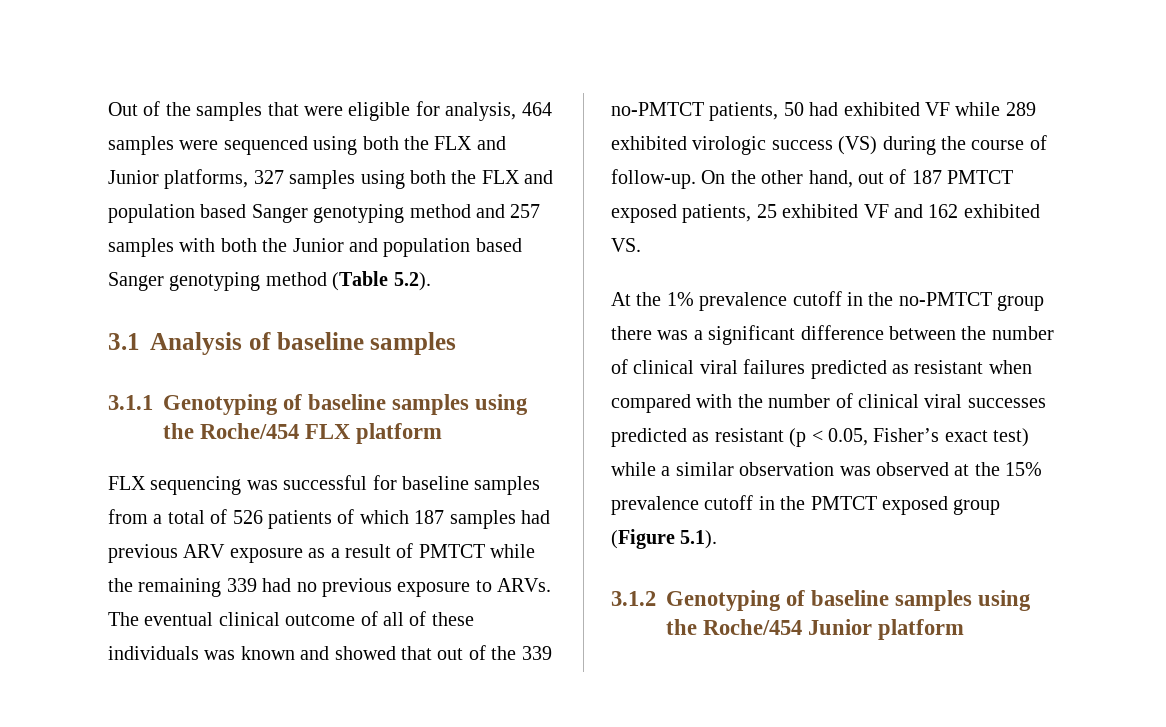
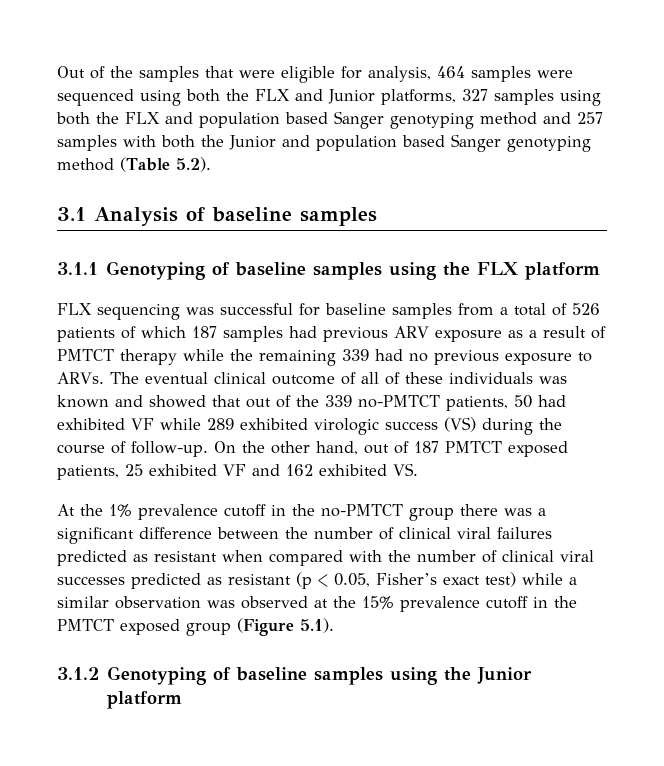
- 3.1.1 Genotyping of baseline samples using the Roche/454 FLX platform
+ 3.1.1 Genotyping of baseline samples using the FLX platform
- FLX sequencing was successful for baseline samples from a total of 526 patients of which 187 samples had previous ARV exposure as a result of PMTCT while the remaining 339 had no previous exposure to ARVs.
+ FLX sequencing was successful for baseline samples from a total of 526 patients of which 187 samples had previous ARV exposure as a result of PMTCT therapy while the remaining 339 had no previous exposure to ARVs.
- 3.1.2 Genotyping of baseline samples using the Roche/454 Junior platform
+ 3.1.2 Genotyping of baseline samples using the Junior platform

